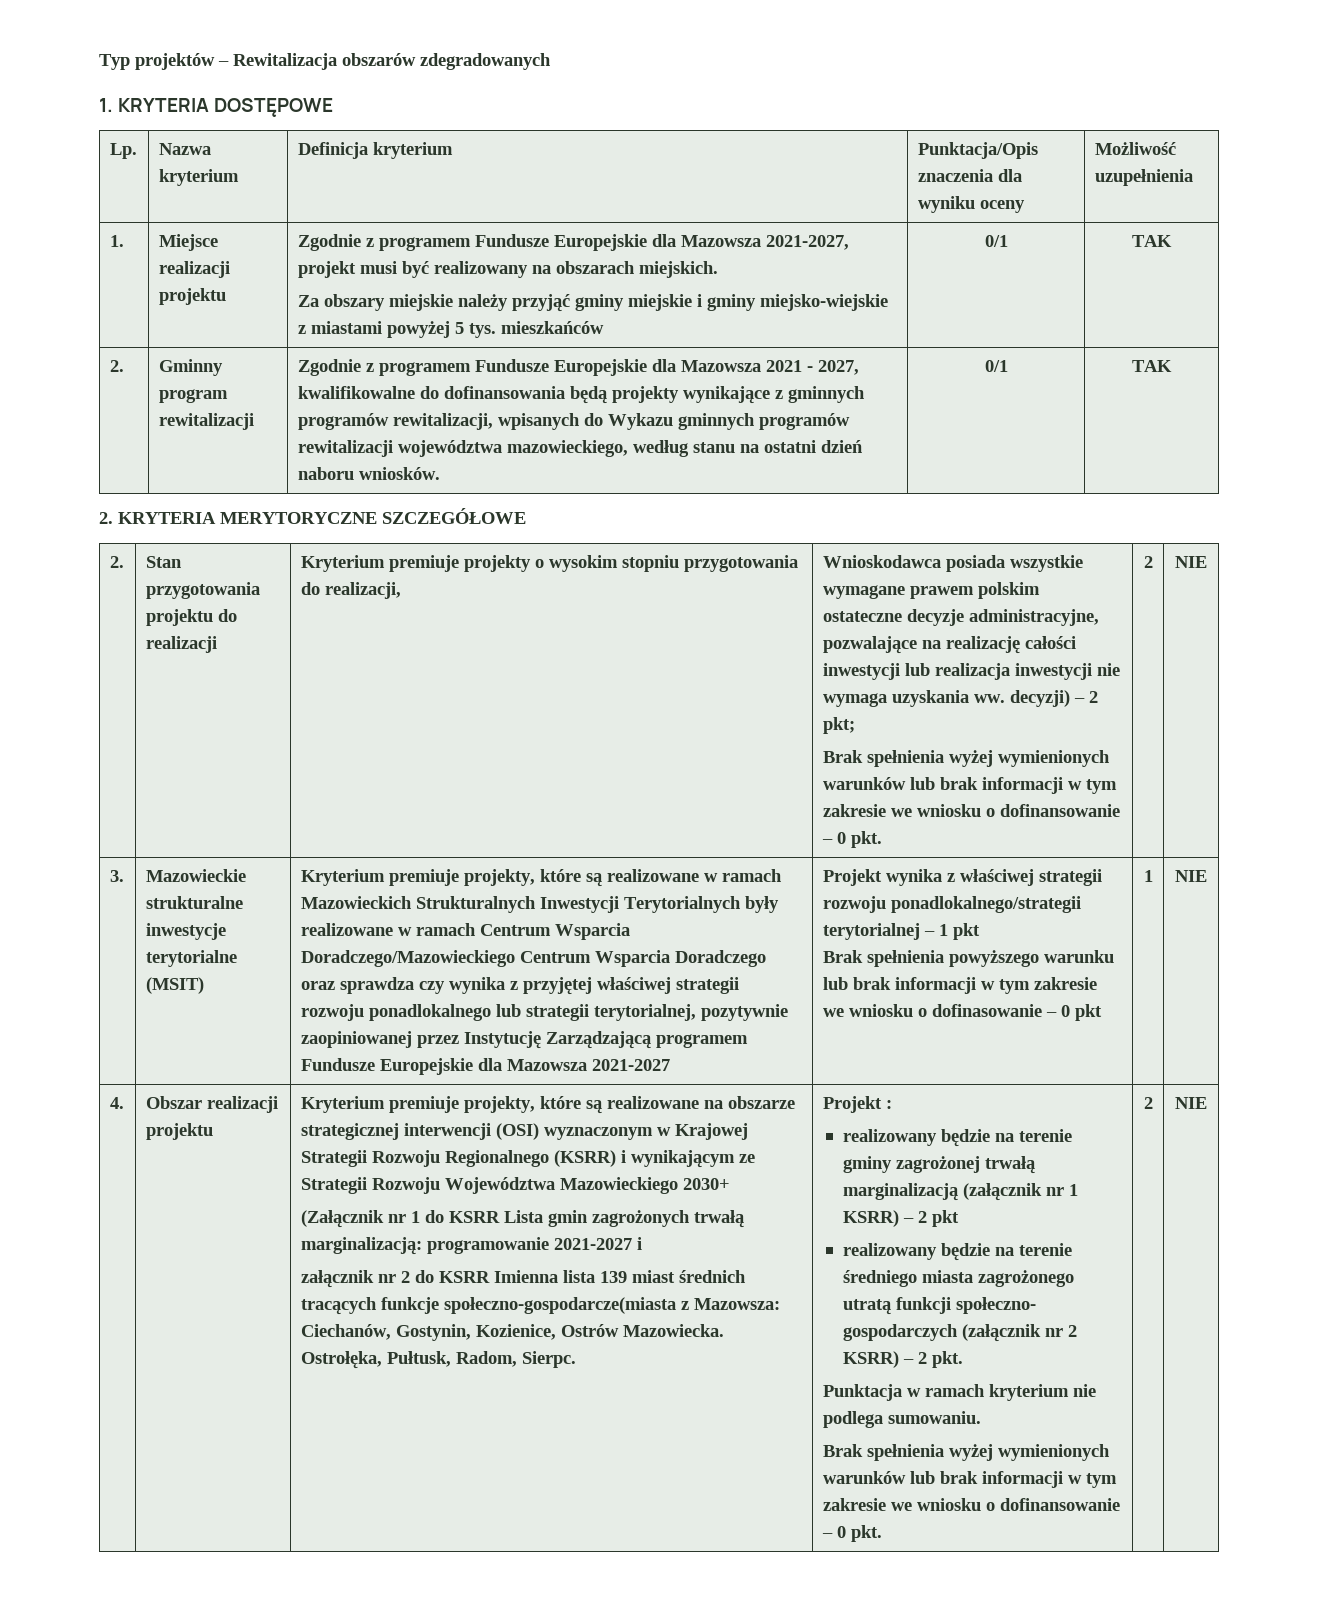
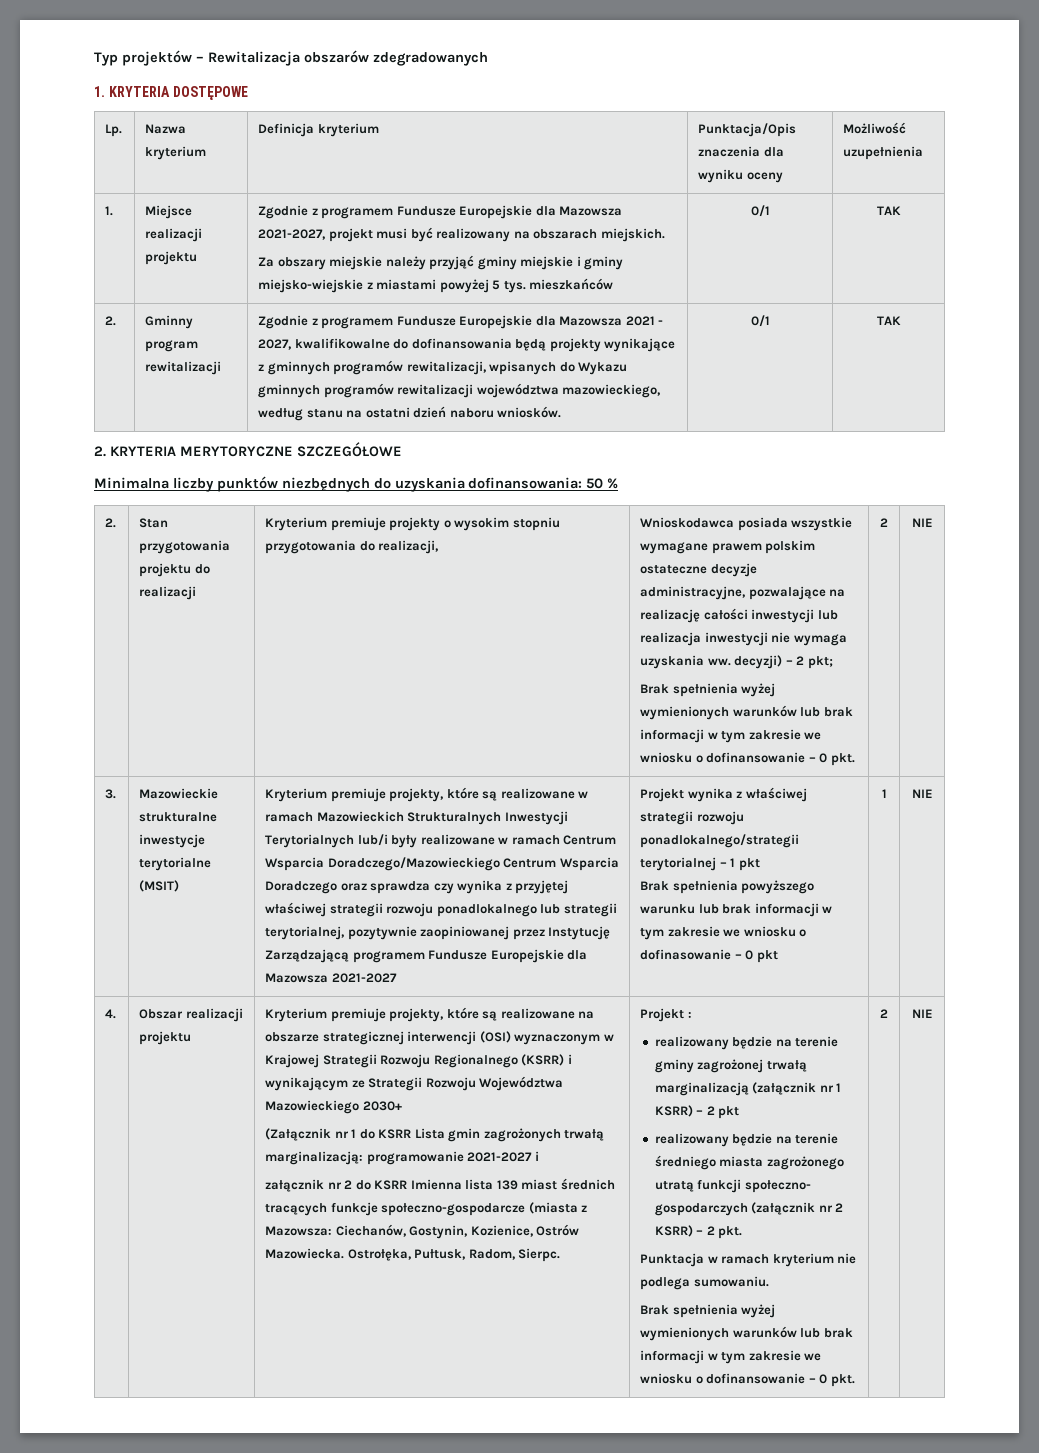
+ Minimalna liczby punktów niezbędnych do uzyskania dofinansowania: 50 %
- Kryterium premiuje projekty, które są realizowane w ramach Mazowieckich Strukturalnych Inwestycji Terytorialnych były realizowane w ramach Centrum Wsparcia Doradczego/Mazowieckiego Centrum Wsparcia Doradczego oraz sprawdza czy wynika z przyjętej właściwej strategii rozwoju ponadlokalnego lub strategii terytorialnej, pozytywnie zaopiniowanej przez Instytucję Zarządzającą programem Fundusze Europejskie dla Mazowsza 2021-2027
+ Kryterium premiuje projekty, które są realizowane w ramach Mazowieckich Strukturalnych Inwestycji Terytorialnych lub/i były realizowane w ramach Centrum Wsparcia Doradczego/Mazowieckiego Centrum Wsparcia Doradczego oraz sprawdza czy wynika z przyjętej właściwej strategii rozwoju ponadlokalnego lub strategii terytorialnej, pozytywnie zaopiniowanej przez Instytucję Zarządzającą programem Fundusze Europejskie dla Mazowsza 2021-2027
- załącznik nr 2 do KSRR Imienna lista 139 miast średnich tracących funkcje społeczno-gospodarcze(miasta z Mazowsza: Ciechanów, Gostynin, Kozienice, Ostrów Mazowiecka.
+ załącznik nr 2 do KSRR Imienna lista 139 miast średnich tracących funkcje społeczno-gospodarcze (miasta z Mazowsza: Ciechanów, Gostynin, Kozienice, Ostrów Mazowiecka.

